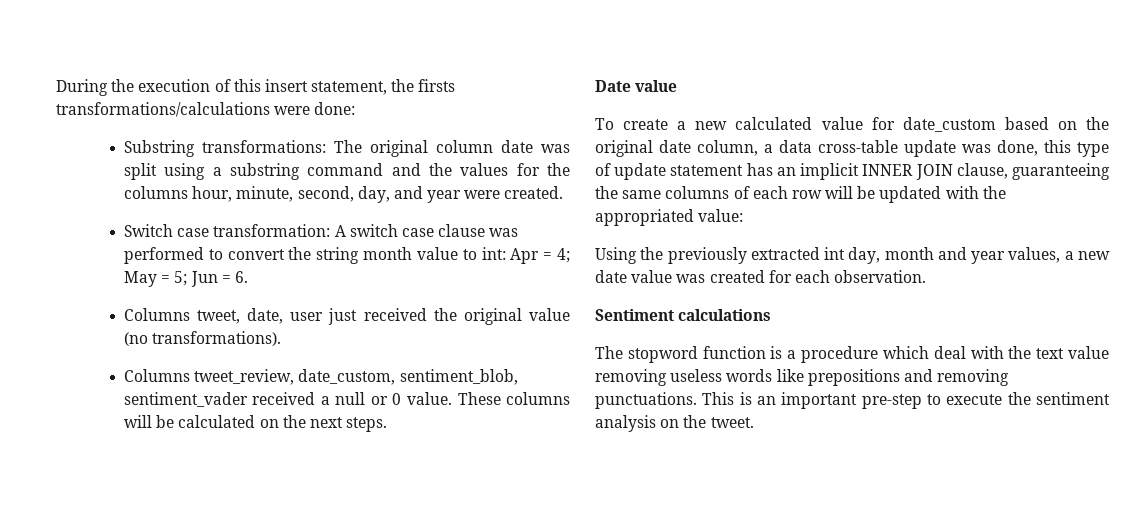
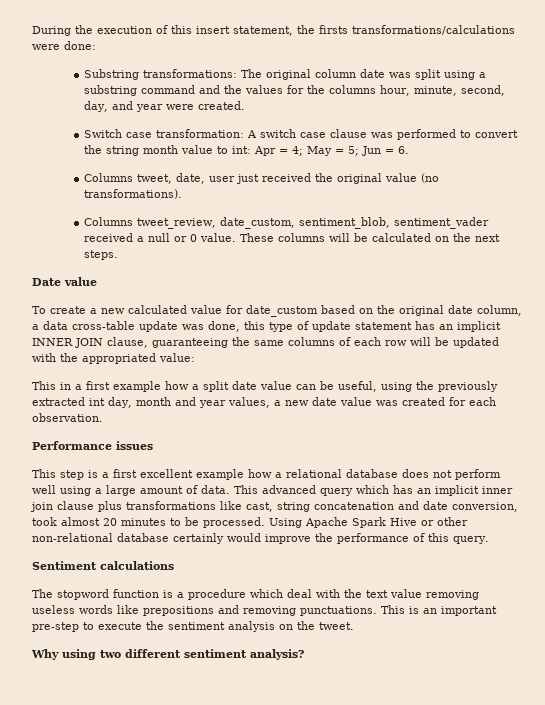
- Using the previously extracted int day, month and year values, a new date value was created for each observation.
+ This in a first example how a split date value can be useful, using the previously extracted int day, month and year values, a new date value was created for each observation.
+ Performance issues
+ This step is a first excellent example how a relational database does not perform well using a large amount of data. This advanced query which has an implicit inner join clause plus transformations like cast, string concatenation and date conversion, took almost 20 minutes to be processed. Using Apache Spark Hive or other non-relational database certainly would improve the performance of this query.
+ Why using two different sentiment analysis?

